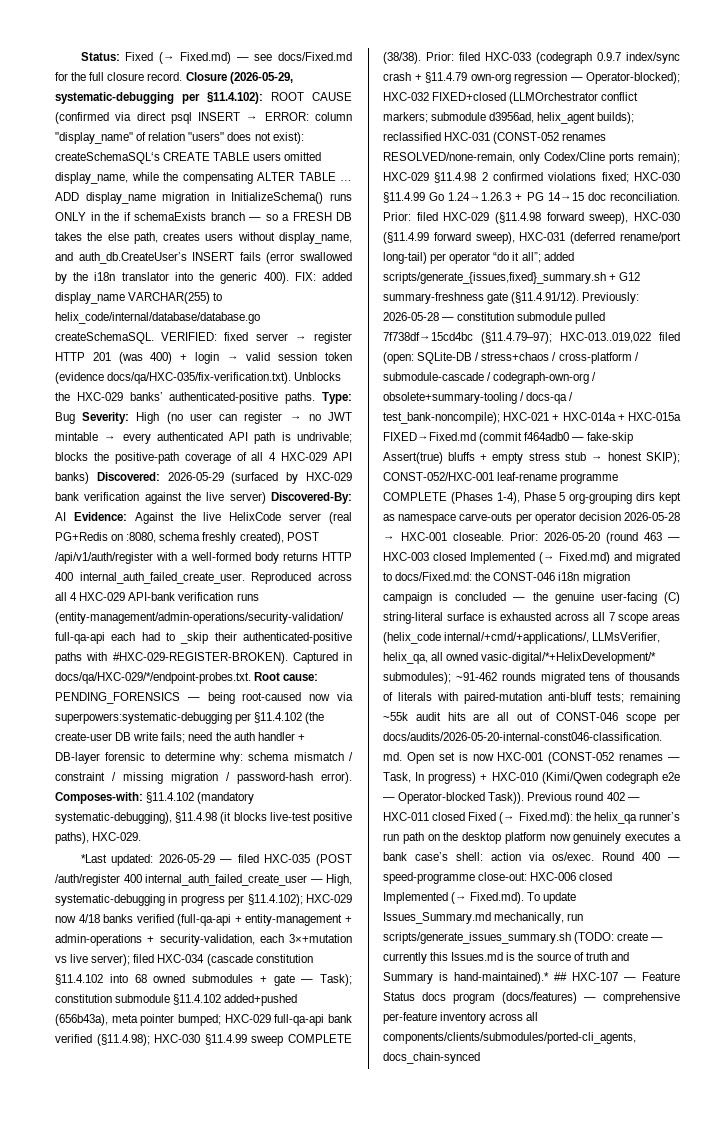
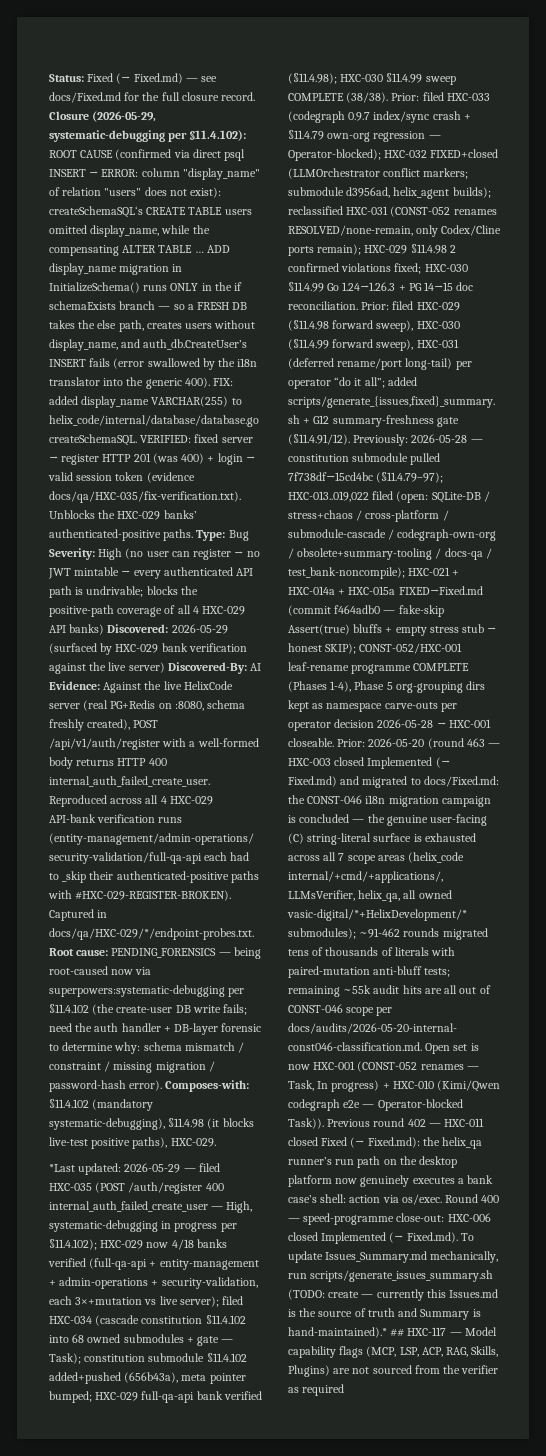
- Round 400 — speed-programme close-out: HXC-006 closed Implemented (→ Fixed.md). To update Issues_Summary.md mechanically, run scripts/generate_issues_summary.sh (TODO: create — currently this Issues.md is the source of truth and Summary is hand-maintained).* ## HXC-107 — Feature Status docs program (docs/features) — comprehensive per-feature inventory across all components/clients/submodules/ported-cli_agents, docs_chain-synced
+ Round 400 — speed-programme close-out: HXC-006 closed Implemented (→ Fixed.md). To update Issues_Summary.md mechanically, run scripts/generate_issues_summary.sh (TODO: create — currently this Issues.md is the source of truth and Summary is hand-maintained).* ## HXC-117 — Model capability flags (MCP, LSP, ACP, RAG, Skills, Plugins) are not sourced from the verifier as required

